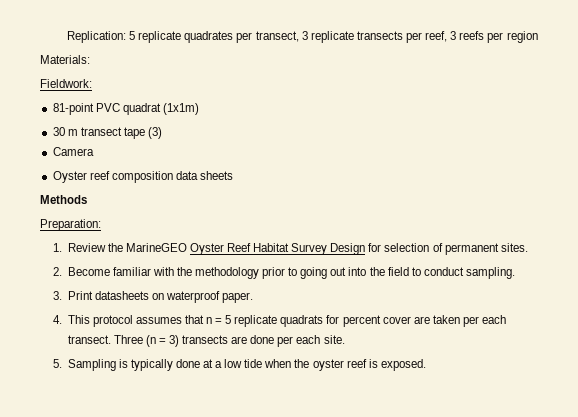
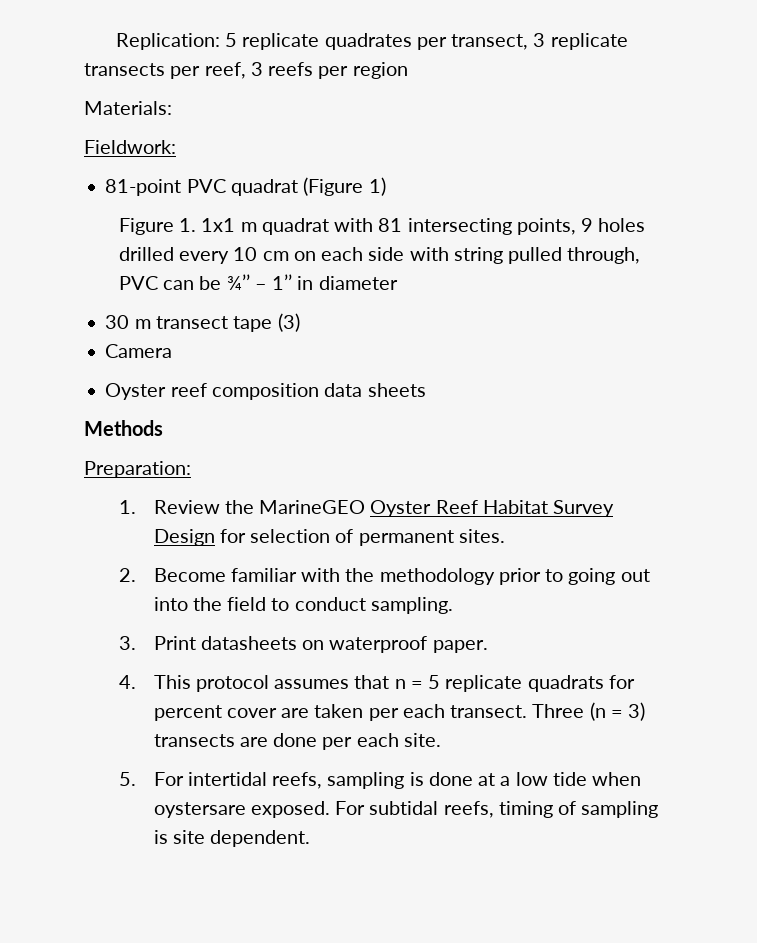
- 81-point PVC quadrat (1x1m)
+ 81-point PVC quadrat (Figure 1)
+ Figure 1. 1x1 m quadrat with 81 intersecting points, 9 holes drilled every 10 cm on each side with string pulled through, PVC can be ¾’’ – 1’’ in diameter
- 5. Sampling is typically done at a low tide when the oyster reef is exposed.
+ 5. For intertidal reefs, sampling is done at a low tide when oystersare exposed. For subtidal reefs, timing of sampling is site dependent.

